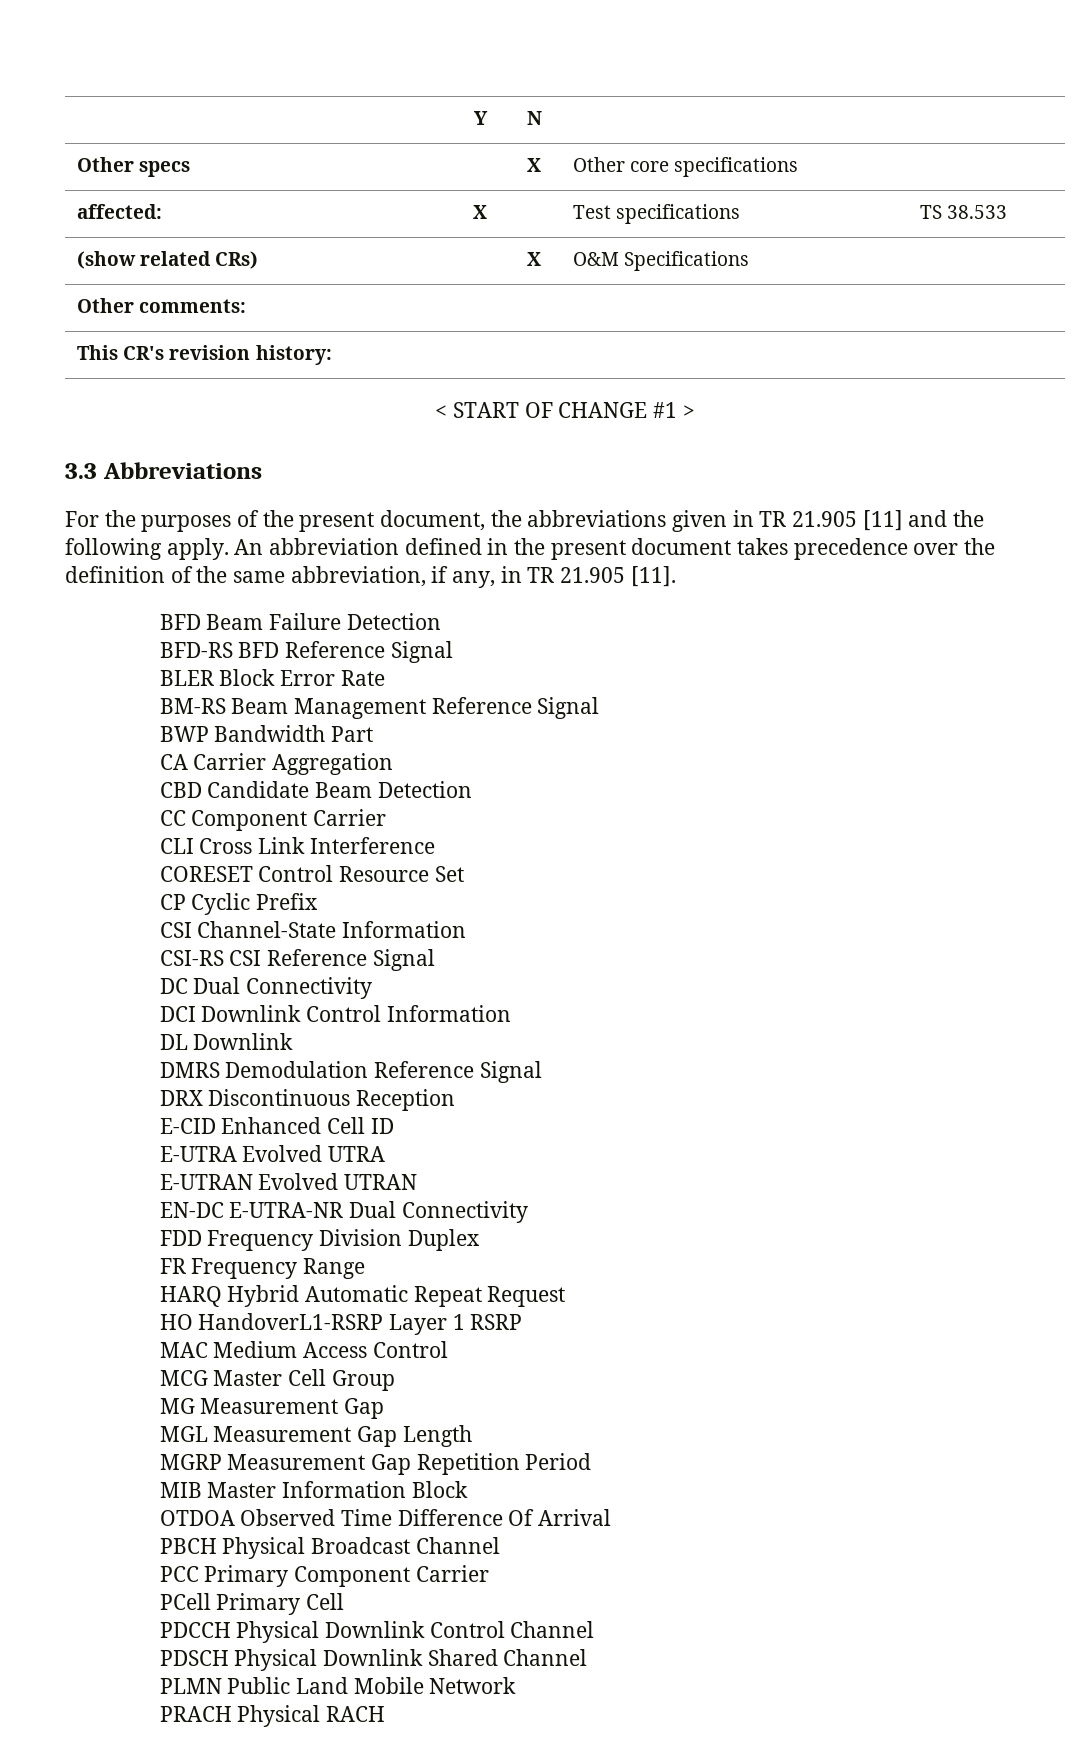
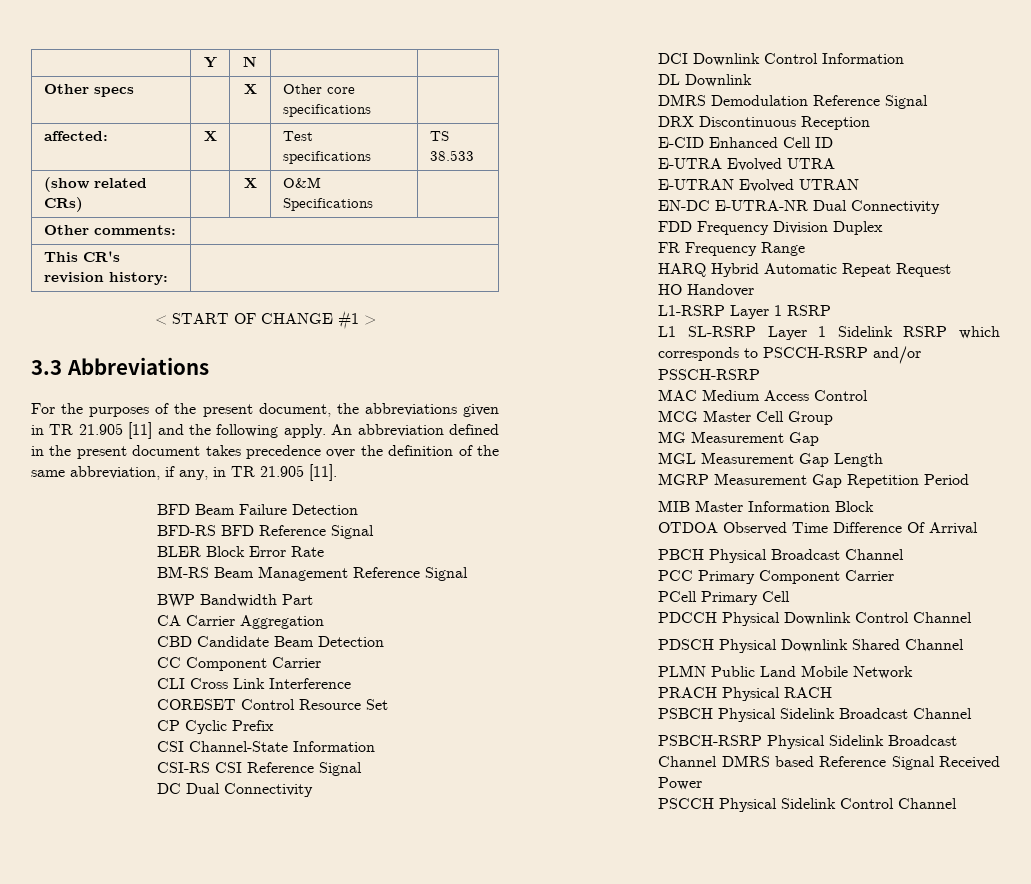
- HO HandoverL1-RSRP Layer 1 RSRP
+ HO Handover
+ L1-RSRP Layer 1 RSRP
+ L1 SL-RSRP Layer 1 Sidelink RSRP which corresponds to PSCCH-RSRP and/or PSSCH-RSRP
+ PSBCH Physical Sidelink Broadcast Channel
+ PSBCH-RSRP Physical Sidelink Broadcast Channel DMRS based Reference Signal Received Power
+ PSCCH Physical Sidelink Control Channel

